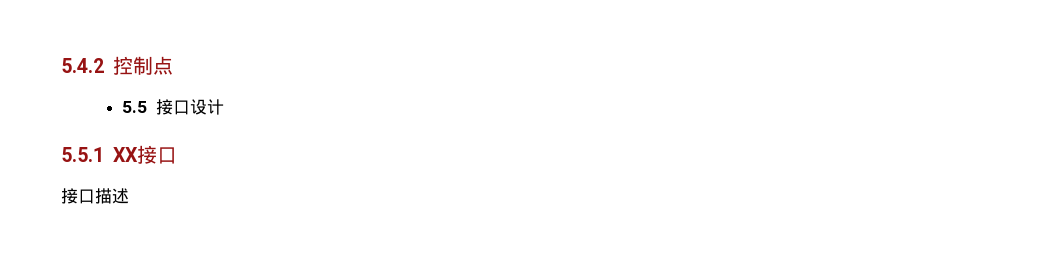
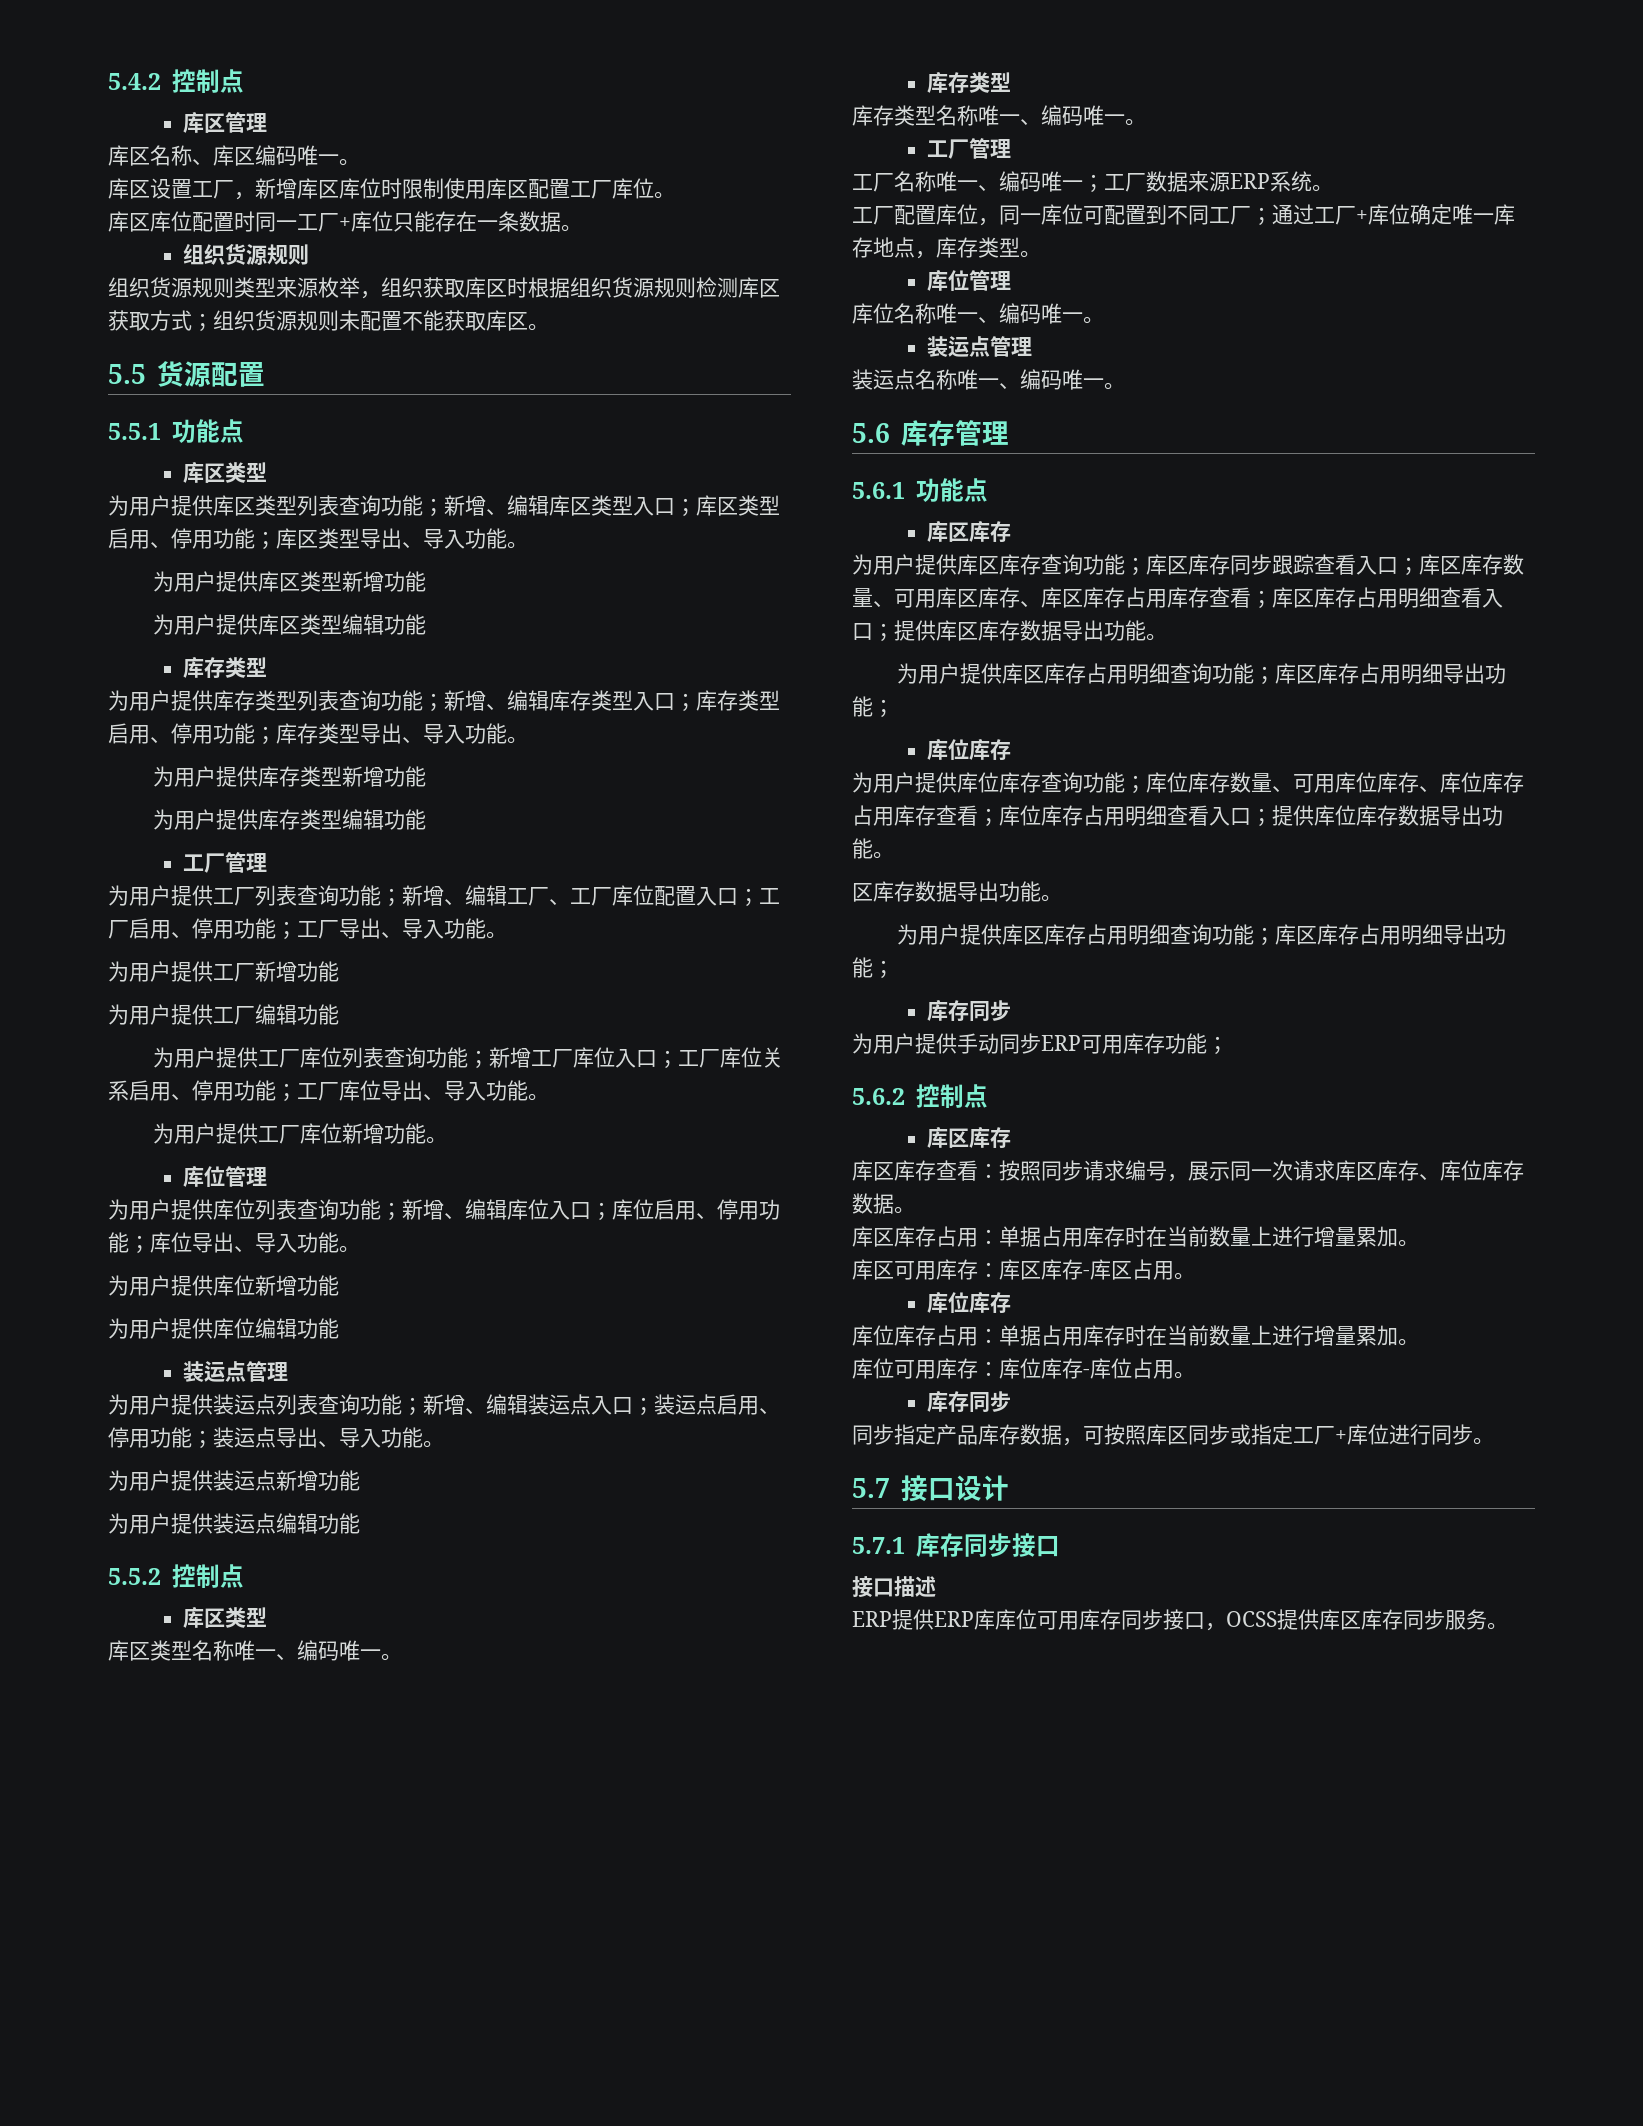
- 5.5接口设计
+ 库区管理
+ 库区名称、库区编码唯一。
+ 库区设置工厂，新增库区库位时限制使用库区配置工厂库位。
+ 库区库位配置时同一工厂+库位只能存在一条数据。
+ 组织货源规则
+ 组织货源规则类型来源枚举，组织获取库区时根据组织货源规则检测库区获取方式；组织货源规则未配置不能获取库区。
+ 5.5货源配置
+ 5.5.1功能点
+ 库区类型
+ 为用户提供库区类型列表查询功能；新增、编辑库区类型入口；库区类型启用、停用功能；库区类型导出、导入功能。
+ 为用户提供库区类型新增功能
+ 为用户提供库区类型编辑功能
+ 库存类型
+ 为用户提供库存类型列表查询功能；新增、编辑库存类型入口；库存类型启用、停用功能；库存类型导出、导入功能。
+ 为用户提供库存类型新增功能
+ 为用户提供库存类型编辑功能
+ 工厂管理
+ 为用户提供工厂列表查询功能；新增、编辑工厂、工厂库位配置入口；工厂启用、停用功能；工厂导出、导入功能。
+ 为用户提供工厂新增功能
+ 为用户提供工厂编辑功能
+ 为用户提供工厂库位列表查询功能；新增工厂库位入口；工厂库位关系启用、停用功能；工厂库位导出、导入功能。
+ 为用户提供工厂库位新增功能。
+ 库位管理
+ 为用户提供库位列表查询功能；新增、编辑库位入口；库位启用、停用功能；库位导出、导入功能。
+ 为用户提供库位新增功能
+ 为用户提供库位编辑功能
+ 装运点管理
+ 为用户提供装运点列表查询功能；新增、编辑装运点入口；装运点启用、停用功能；装运点导出、导入功能。
+ 为用户提供装运点新增功能
+ 为用户提供装运点编辑功能
+ 5.5.2控制点
+ 库区类型
+ 库区类型名称唯一、编码唯一。
+ 库存类型
+ 库存类型名称唯一、编码唯一。
+ 工厂管理
+ 工厂名称唯一、编码唯一；工厂数据来源ERP系统。
+ 工厂配置库位，同一库位可配置到不同工厂；通过工厂+库位确定唯一库存地点，库存类型。
+ 库位管理
+ 库位名称唯一、编码唯一。
+ 装运点管理
+ 装运点名称唯一、编码唯一。
+ 5.6库存管理
+ 5.6.1功能点
+ 库区库存
+ 为用户提供库区库存查询功能；库区库存同步跟踪查看入口；库区库存数量、可用库区库存、库区库存占用库存查看；库区库存占用明细查看入口；提供库区库存数据导出功能。
+ 为用户提供库区库存占用明细查询功能；库区库存占用明细导出功能；
+ 库位库存
+ 为用户提供库位库存查询功能；库位库存数量、可用库位库存、库位库存占用库存查看；库位库存占用明细查看入口；提供库位库存数据导出功能。
+ 区库存数据导出功能。
+ 为用户提供库区库存占用明细查询功能；库区库存占用明细导出功能；
+ 库存同步
+ 为用户提供手动同步ERP可用库存功能；
+ 5.6.2控制点
+ 库区库存
+ 库区库存查看：按照同步请求编号，展示同一次请求库区库存、库位库存数据。
+ 库区库存占用：单据占用库存时在当前数量上进行增量累加。
+ 库区可用库存：库区库存-库区占用。
+ 库位库存
+ 库位库存占用：单据占用库存时在当前数量上进行增量累加。
+ 库位可用库存：库位库存-库位占用。
+ 库存同步
+ 同步指定产品库存数据，可按照库区同步或指定工厂+库位进行同步。
+ 5.7接口设计
- 5.5.1 XX接口
+ 5.7.1库存同步接口
+ ERP提供ERP库库位可用库存同步接口，OCSS提供库区库存同步服务。

